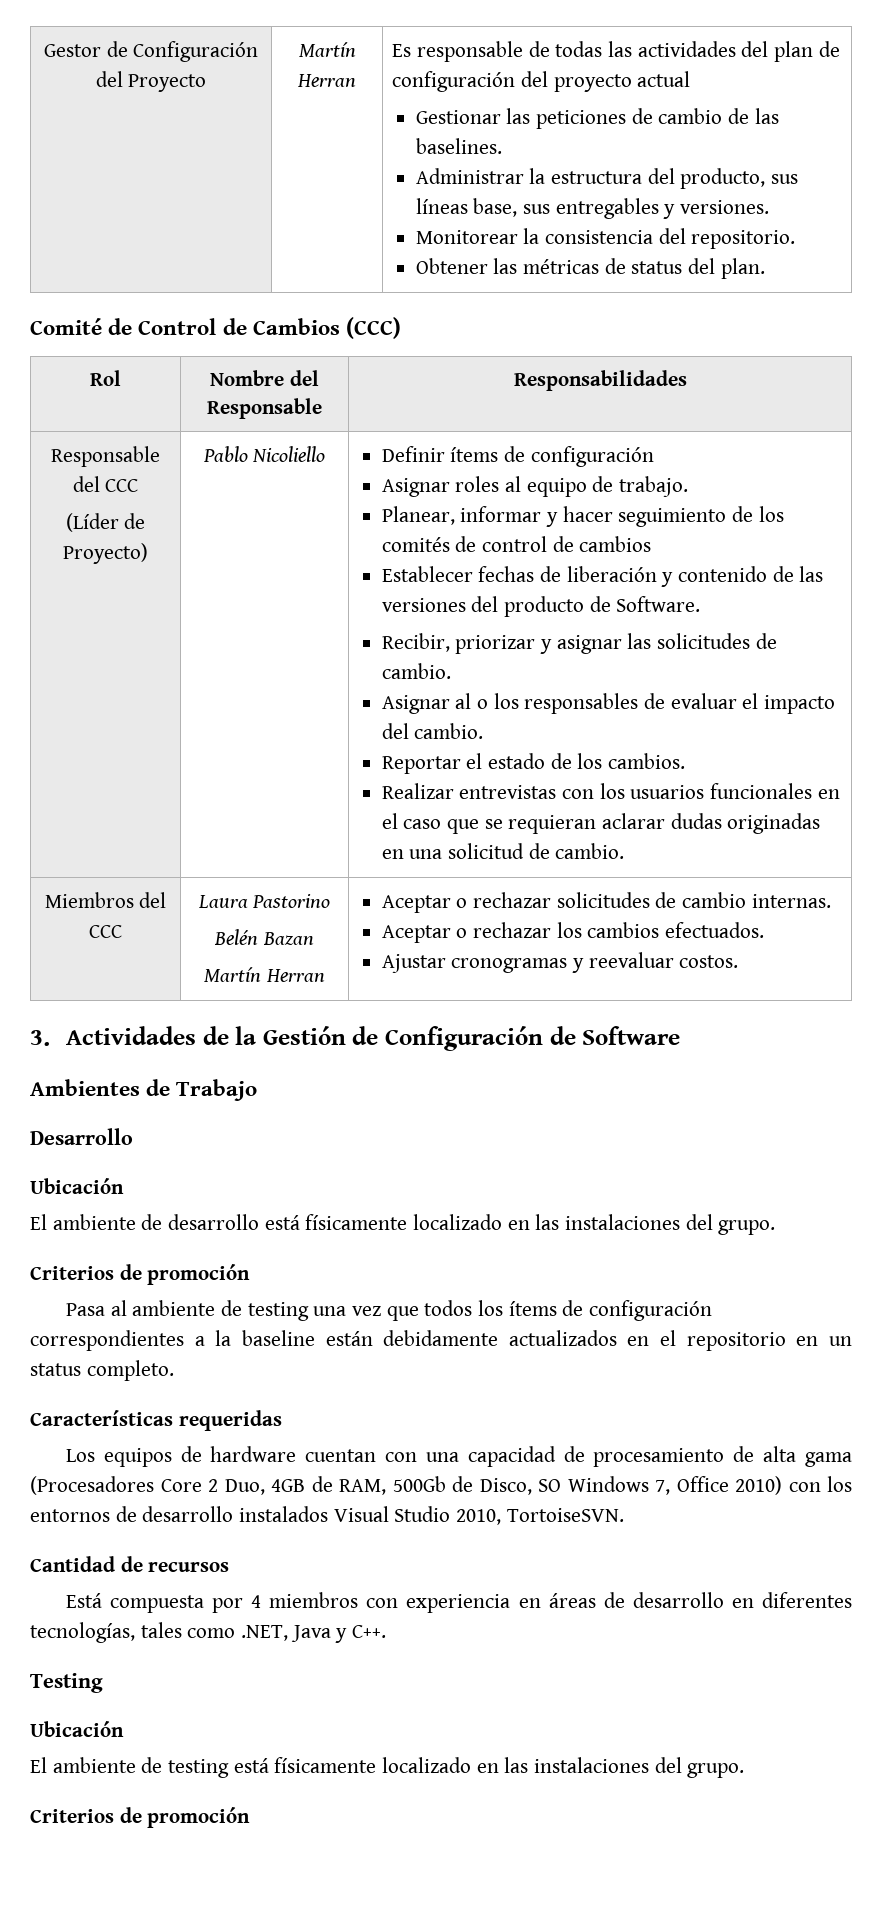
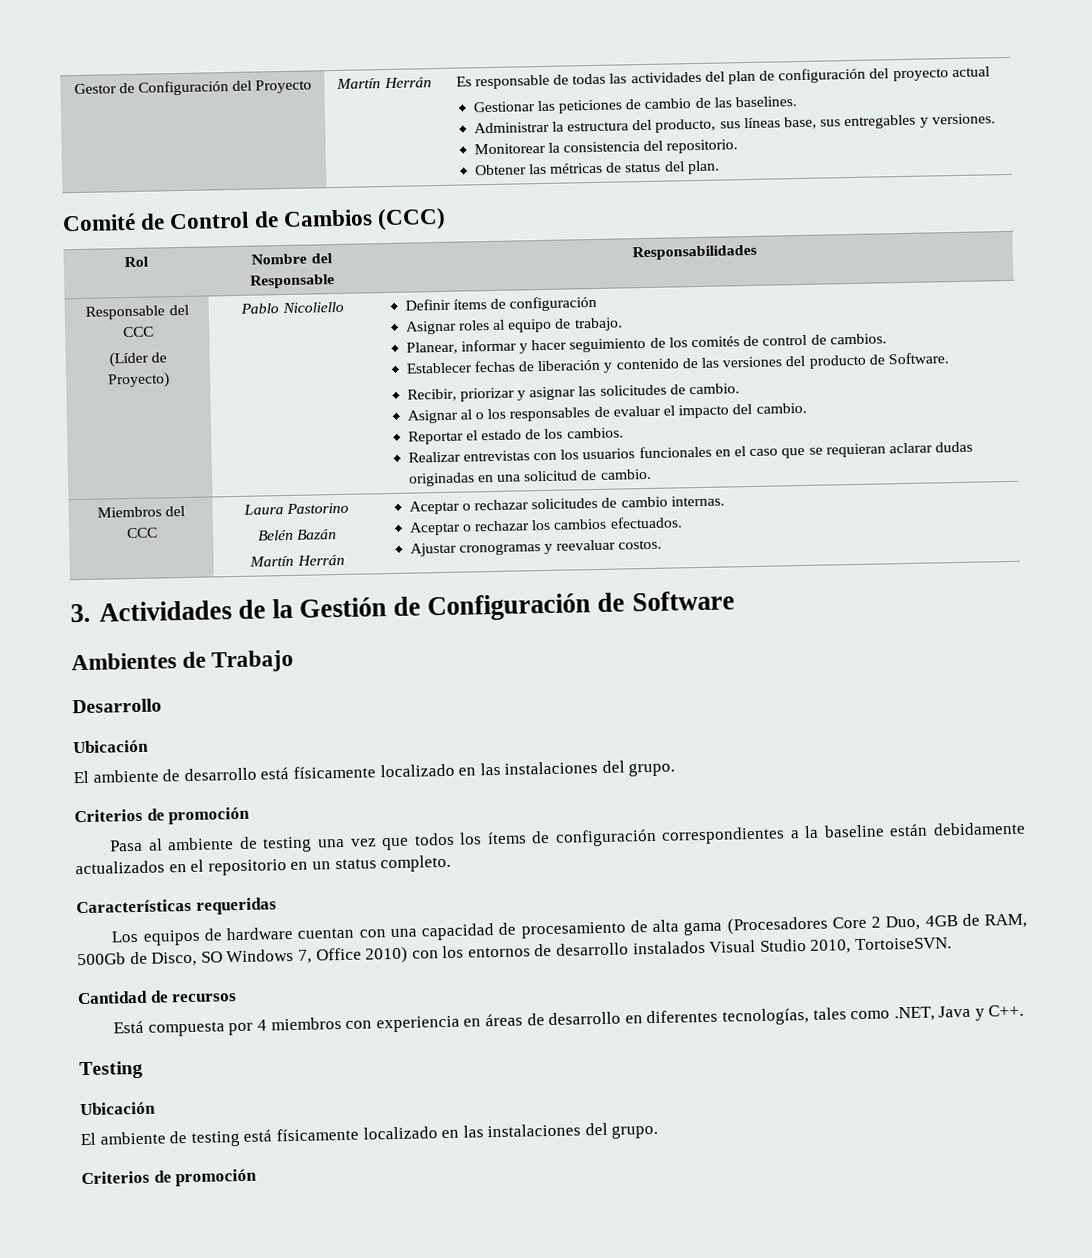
- Gestor de Configuración del Proyecto | Martín Herran
+ Gestor de Configuración del Proyecto | Martín Herrán
- Planear, informar y hacer seguimiento de los comités de control de cambios
+ Planear, informar y hacer seguimiento de los comités de control de cambios.
  Miembros del CCC | Laura Pastorino
- Belén Bazan
- Martín Herran | Aceptar o rechazar solicitudes de cambio internas.
+ Belén Bazán
+ Martín Herrán | Aceptar o rechazar solicitudes de cambio internas.

